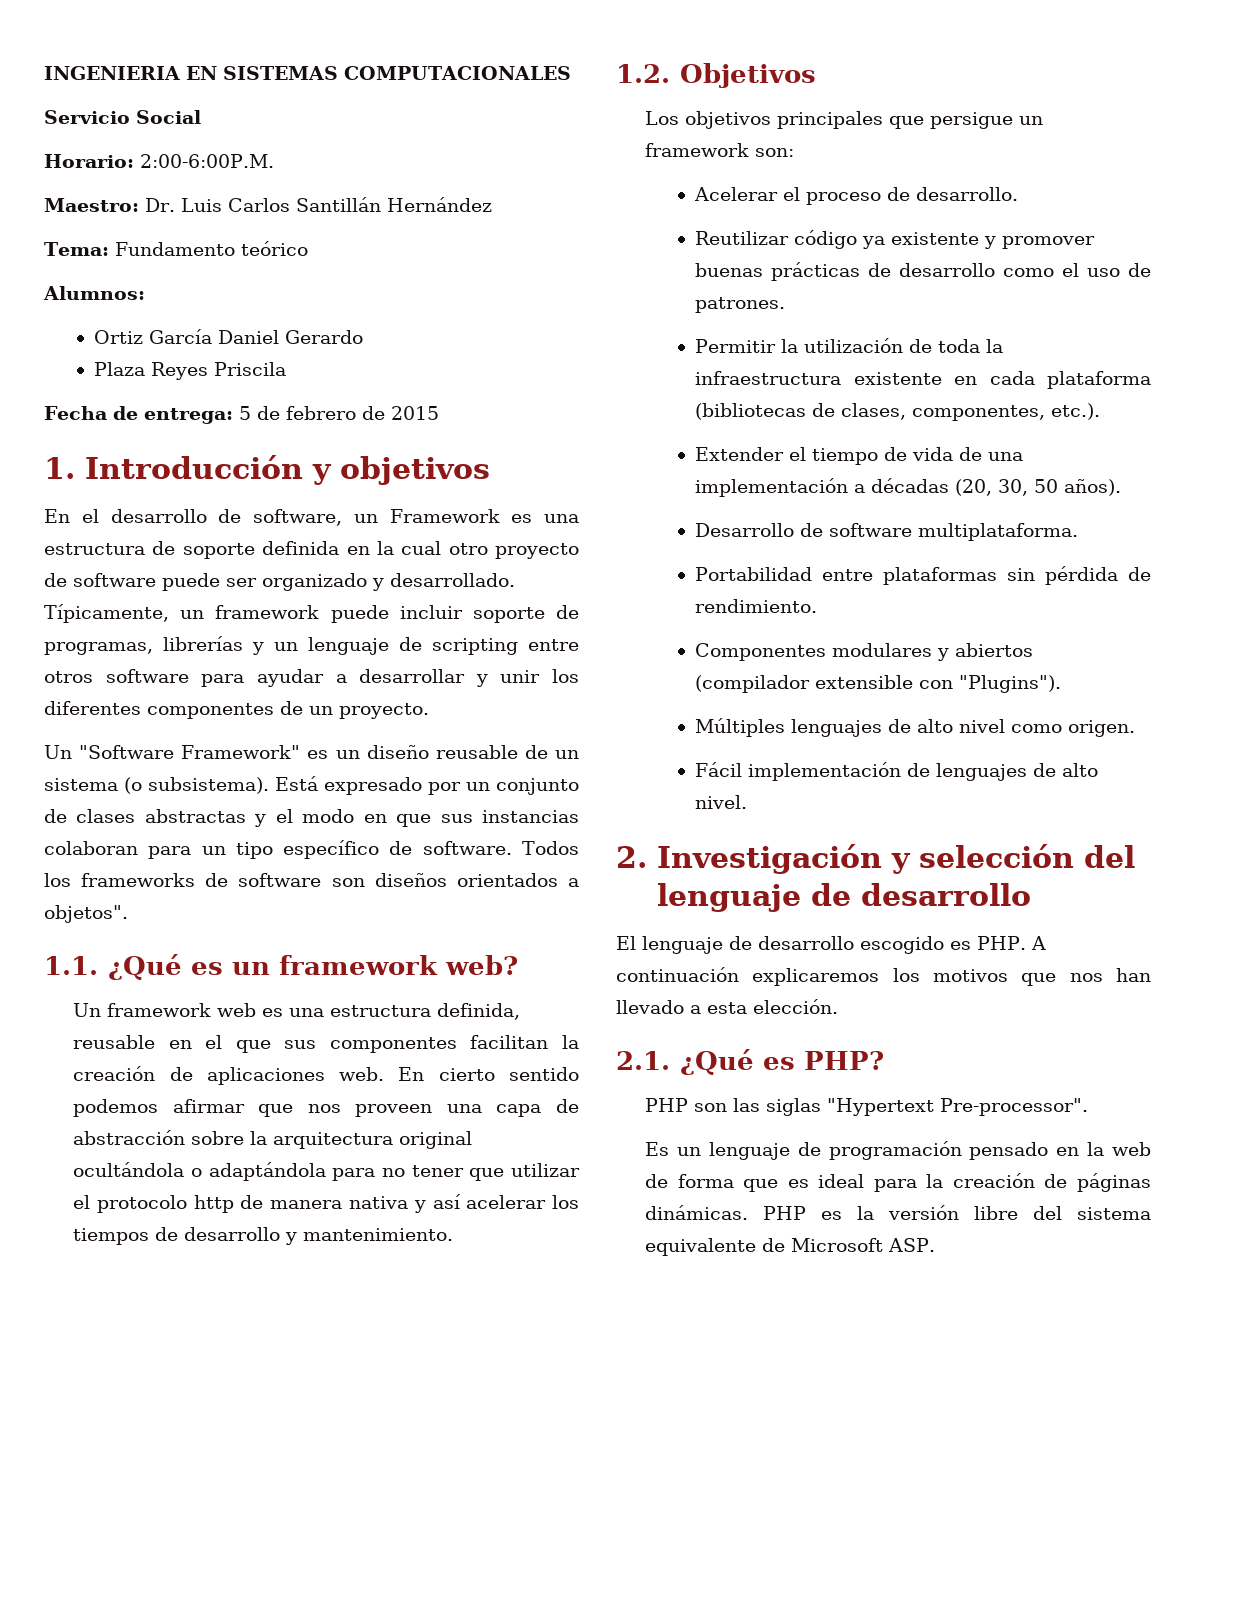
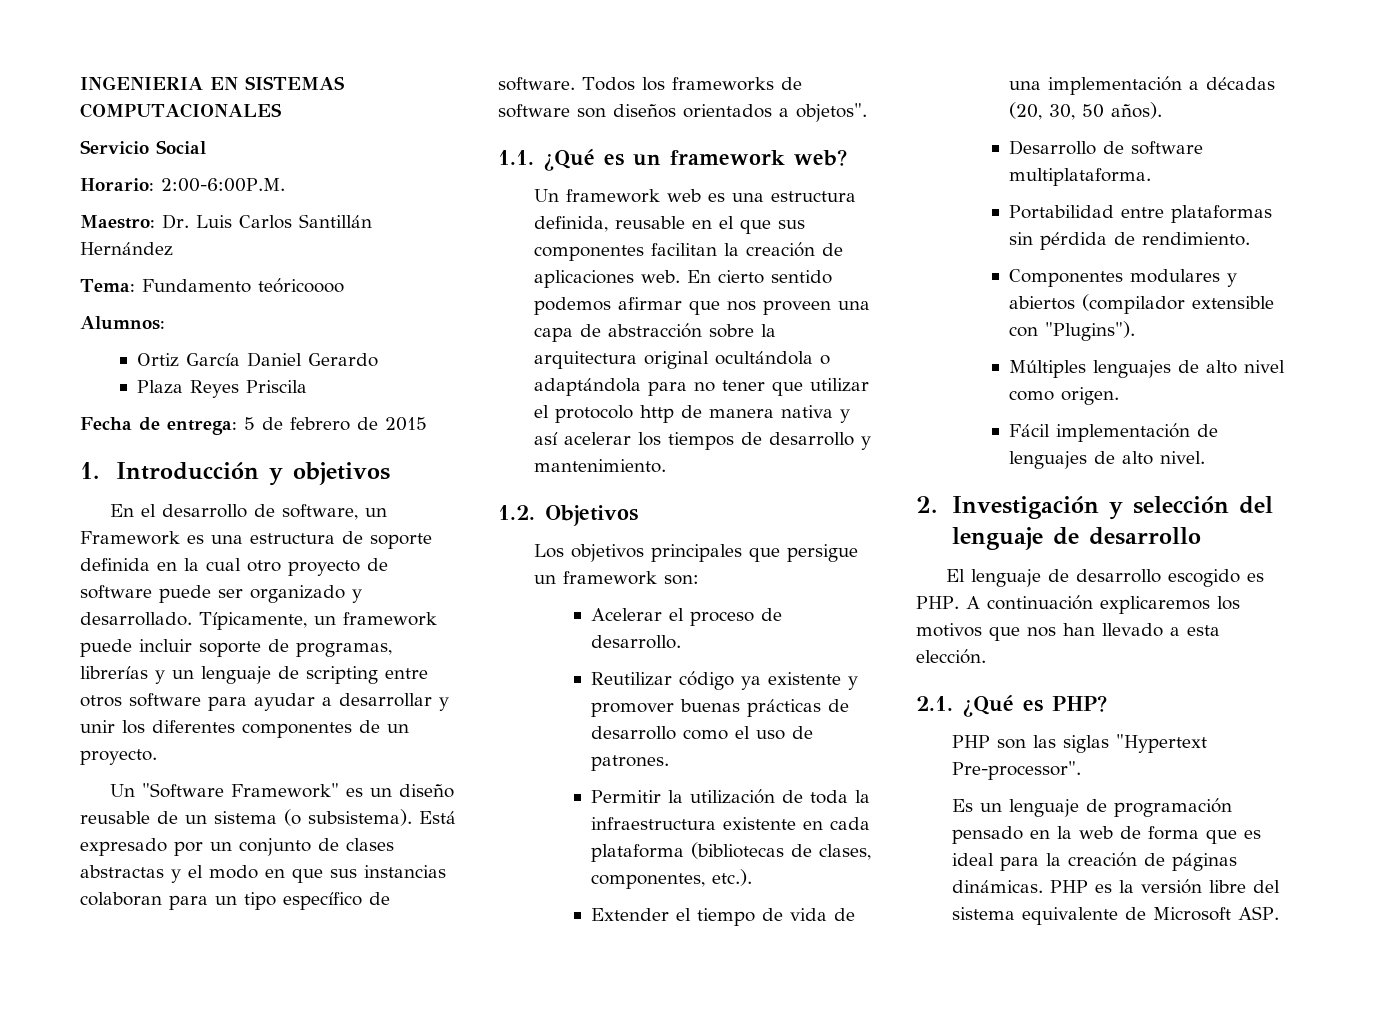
- Tema: Fundamento teórico
+ Tema: Fundamento teóricoooo

